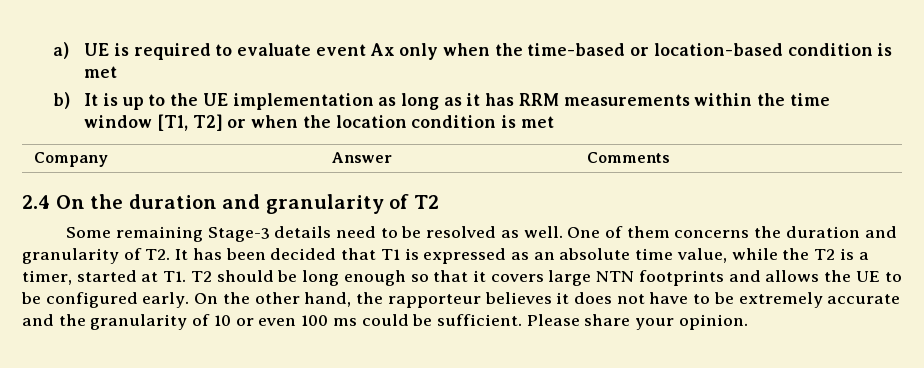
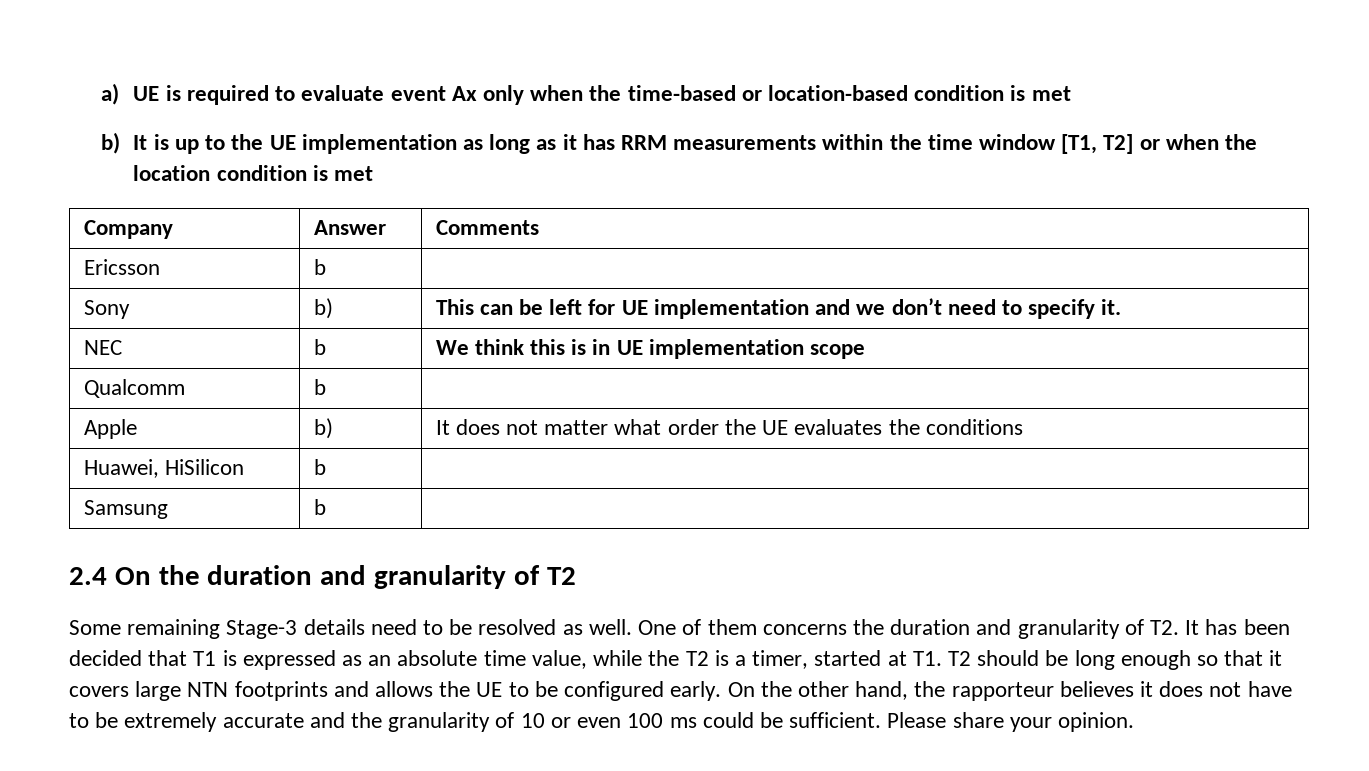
+ Ericsson | b |
+ Sony | b) | This can be left for UE implementation and we don’t need to specify it.
+ NEC | b | We think this is in UE implementation scope
+ Qualcomm | b |
+ Apple | b) | It does not matter what order the UE evaluates the conditions
+ Huawei, HiSilicon | b |
+ Samsung | b |

